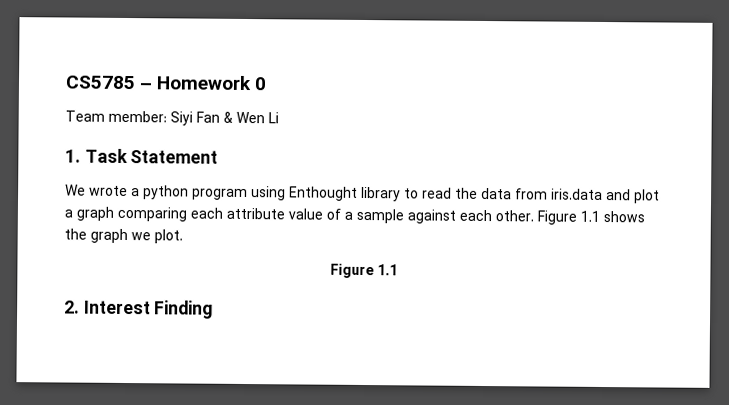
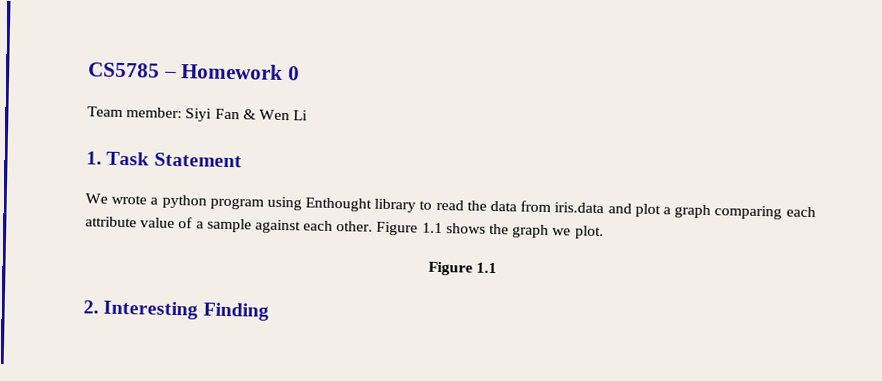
- 2. Interest Finding
+ 2. Interesting Finding

